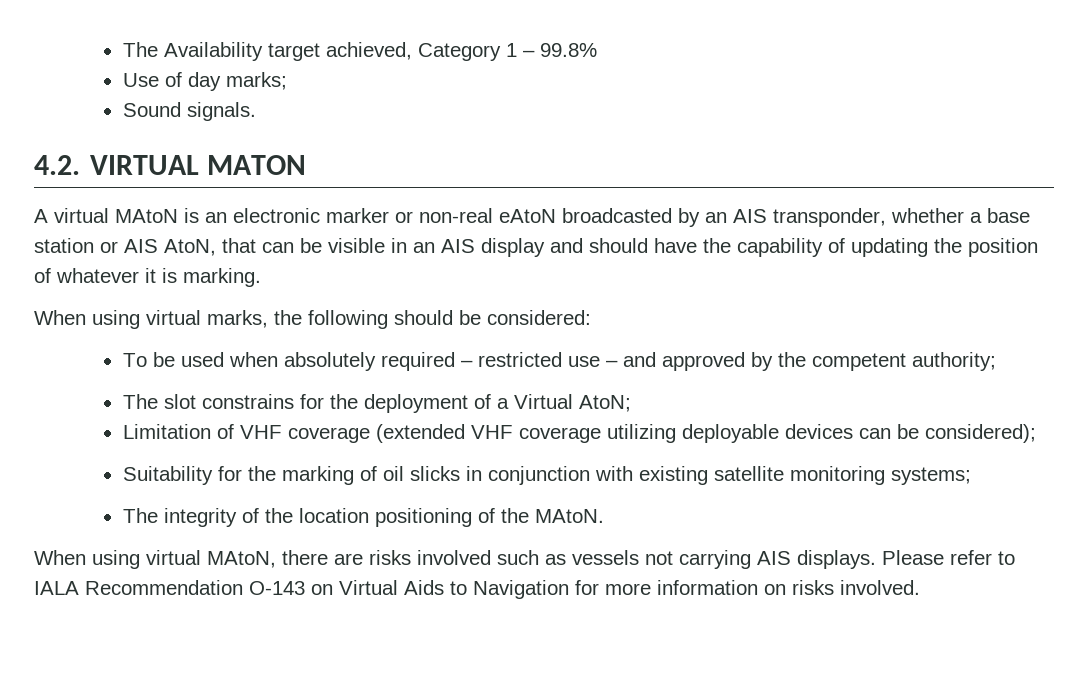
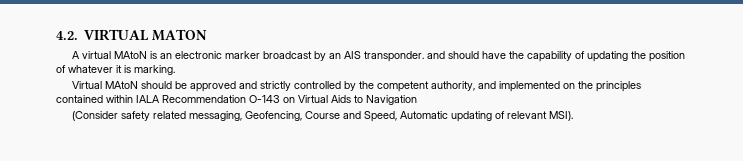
- The Availability target achieved, Category 1 – 99.8%
- Use of day marks;
- Sound signals.
- A virtual MAtoN is an electronic marker or non-real eAtoN broadcasted by an AIS transponder, whether a base station or AIS AtoN, that can be visible in an AIS display and should have the capability of updating the position of whatever it is marking.
+ A virtual MAtoN is an electronic marker broadcast by an AIS transponder. and should have the capability of updating the position of whatever it is marking.
- When using virtual marks, the following should be considered:
- To be used when absolutely required – restricted use – and approved by the competent authority;
- The slot constrains for the deployment of a Virtual AtoN;
- Limitation of VHF coverage (extended VHF coverage utilizing deployable devices can be considered);
- Suitability for the marking of oil slicks in conjunction with existing satellite monitoring systems;
- The integrity of the location positioning of the MAtoN.
- When using virtual MAtoN, there are risks involved such as vessels not carrying AIS displays. Please refer to IALA Recommendation O-143 on Virtual Aids to Navigation for more information on risks involved.
+ Virtual MAtoN should be approved and strictly controlled by the competent authority, and implemented on the principles contained within IALA Recommendation O-143 on Virtual Aids to Navigation
+ (Consider safety related messaging, Geofencing, Course and Speed, Automatic updating of relevant MSI).

